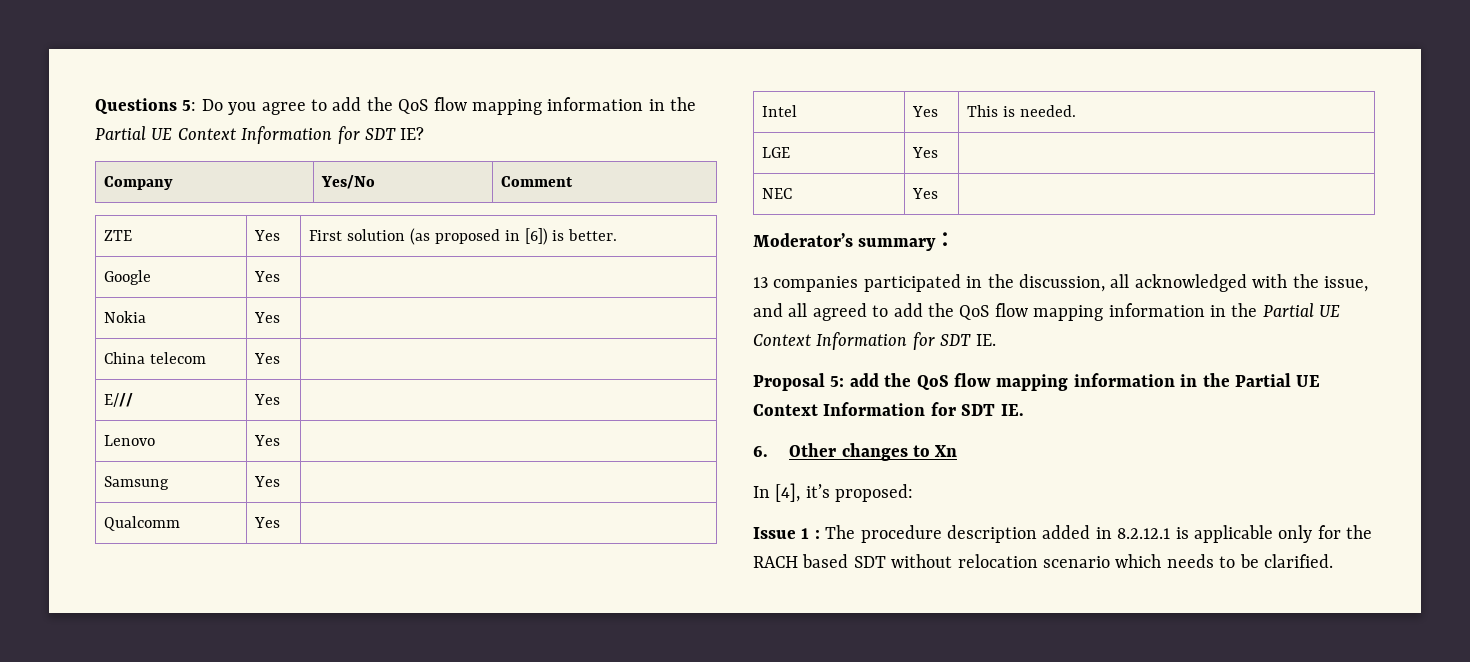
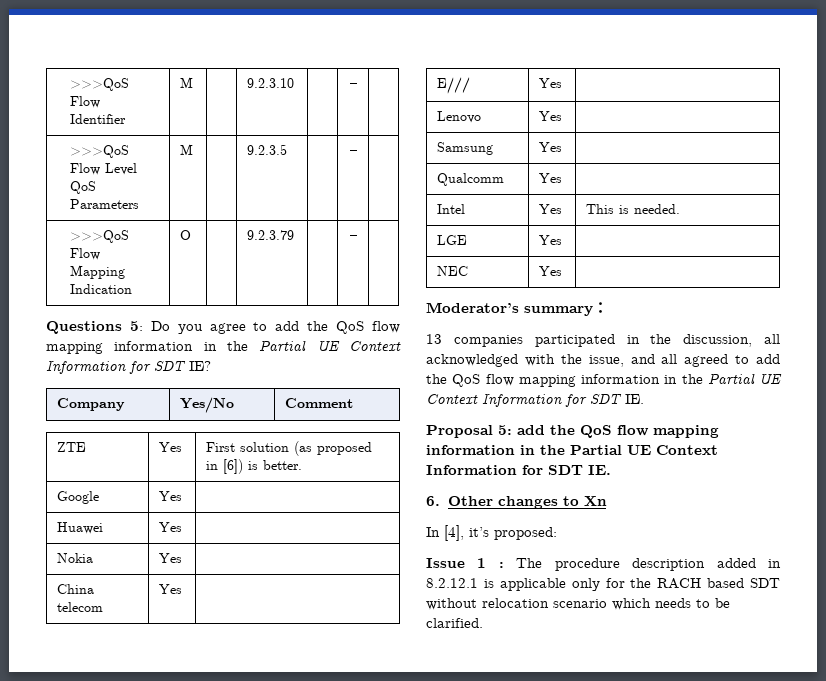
+ >>>QoS Flow Identifier | M | | 9.2.3.10 | | – |
+ >>>QoS Flow Level QoS Parameters | M | | 9.2.3.5 | | – |
+ >>>QoS Flow Mapping Indication | O | | 9.2.3.79 | | – |
+ Huawei | Yes |

